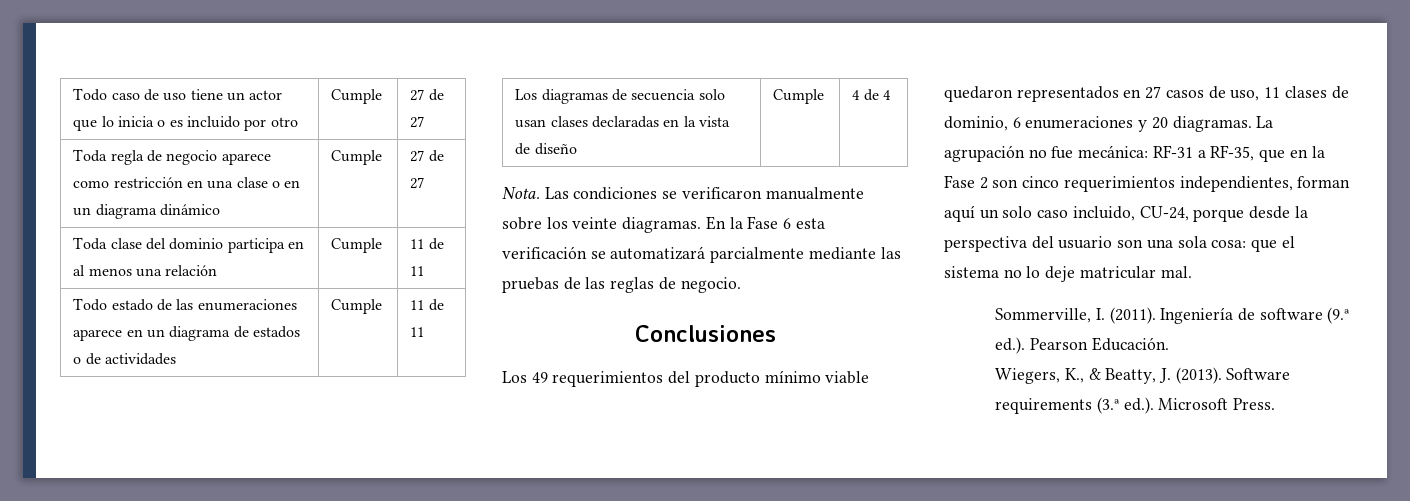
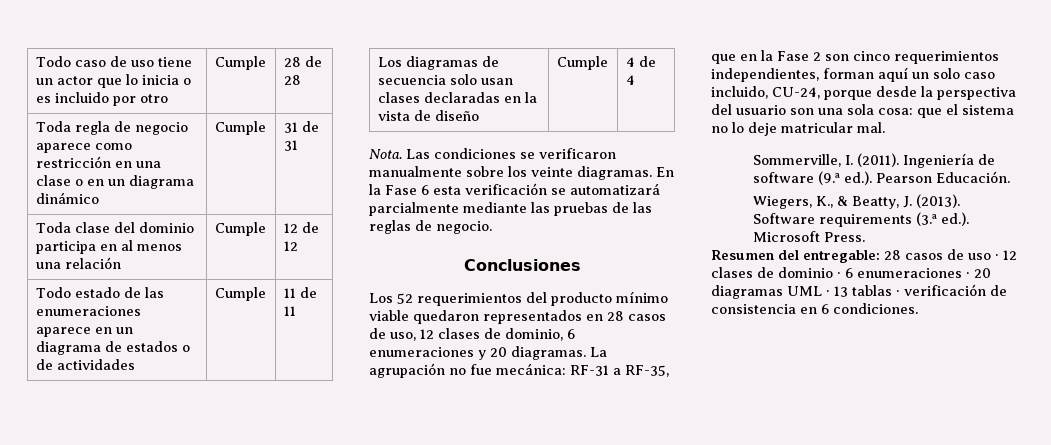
- Todo caso de uso tiene un actor que lo inicia o es incluido por otro | Cumple | 27 de 27
+ Todo caso de uso tiene un actor que lo inicia o es incluido por otro | Cumple | 28 de 28
- Toda regla de negocio aparece como restricción en una clase o en un diagrama dinámico | Cumple | 27 de 27
+ Toda regla de negocio aparece como restricción en una clase o en un diagrama dinámico | Cumple | 31 de 31
- Toda clase del dominio participa en al menos una relación | Cumple | 11 de 11
+ Toda clase del dominio participa en al menos una relación | Cumple | 12 de 12
- Los 49 requerimientos del producto mínimo viable quedaron representados en 27 casos de uso, 11 clases de dominio, 6 enumeraciones y 20 diagramas.
+ Los 52 requerimientos del producto mínimo viable quedaron representados en 28 casos de uso, 12 clases de dominio, 6 enumeraciones y 20 diagramas.
+ Resumen del entregable: 28 casos de uso · 12 clases de dominio · 6 enumeraciones · 20 diagramas UML · 13 tablas · verificación de consistencia en 6 condiciones.

